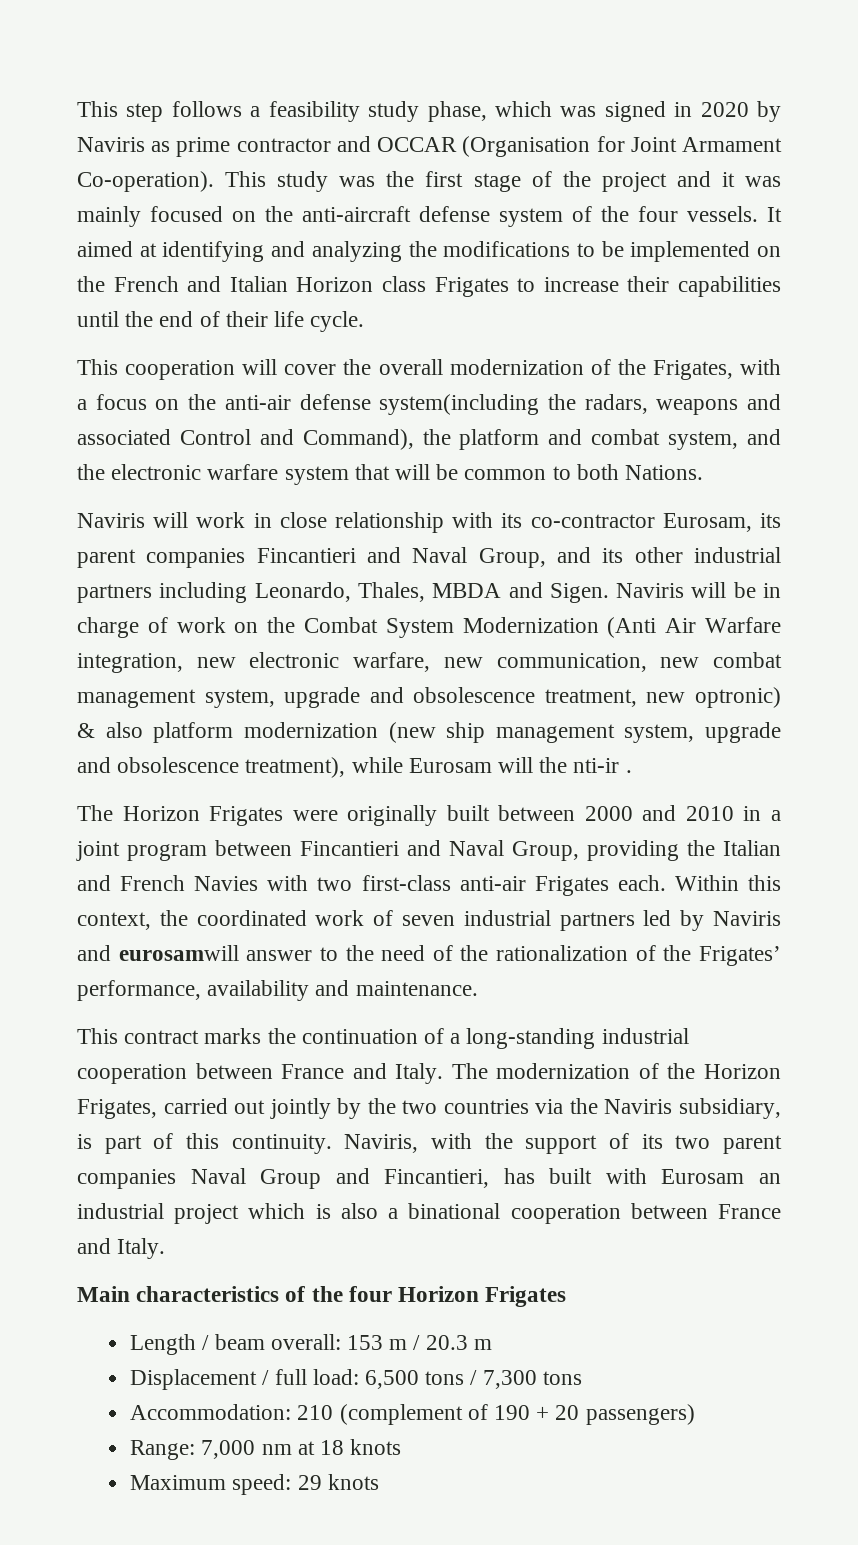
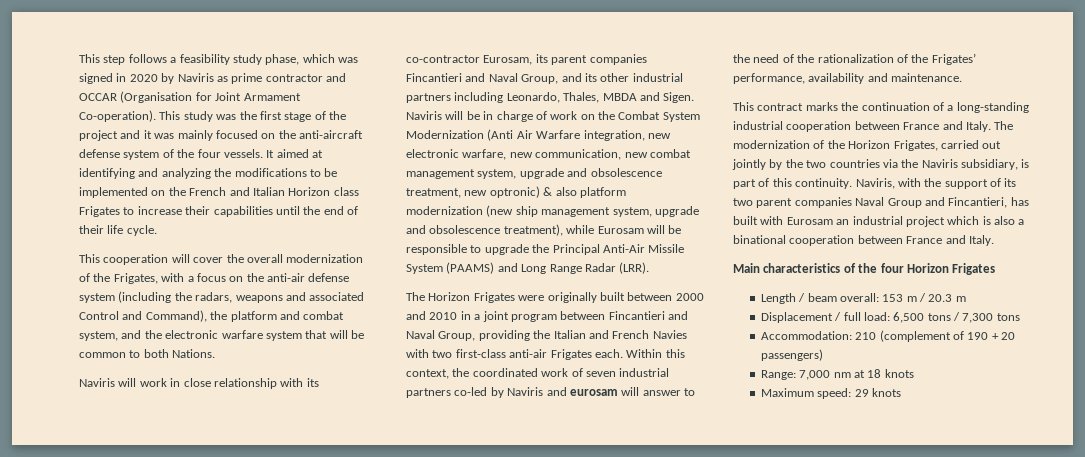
- This cooperation will cover the overall modernization of the Frigates, with a focus on the anti-air defense system(including the radars, weapons and associated Control and Command), the platform and combat system, and the electronic warfare system that will be common to both Nations.
+ This cooperation will cover the overall modernization of the Frigates, with a focus on the anti-air defense system (including the radars, weapons and associated Control and Command), the platform and combat system, and the electronic warfare system that will be common to both Nations.
- Naviris will be in charge of work on the Combat System Modernization (Anti Air Warfare integration, new electronic warfare, new communication, new combat management system, upgrade and obsolescence treatment, new optronic) & also platform modernization (new ship management system, upgrade and obsolescence treatment), while Eurosam will the nti-ir .
+ Naviris will be in charge of work on the Combat System Modernization (Anti Air Warfare integration, new electronic warfare, new communication, new combat management system, upgrade and obsolescence treatment, new optronic) & also platform modernization (new ship management system, upgrade and obsolescence treatment), while Eurosam will be responsible to upgrade the Principal Anti-Air Missile System (PAAMS) and Long Range Radar (LRR).
- Within this context, the coordinated work of seven industrial partners led by Naviris and eurosamwill answer to the need of the rationalization of the Frigates’ performance, availability and maintenance.
+ Within this context, the coordinated work of seven industrial partners co-led by Naviris and eurosam will answer to the need of the rationalization of the Frigates’ performance, availability and maintenance.

